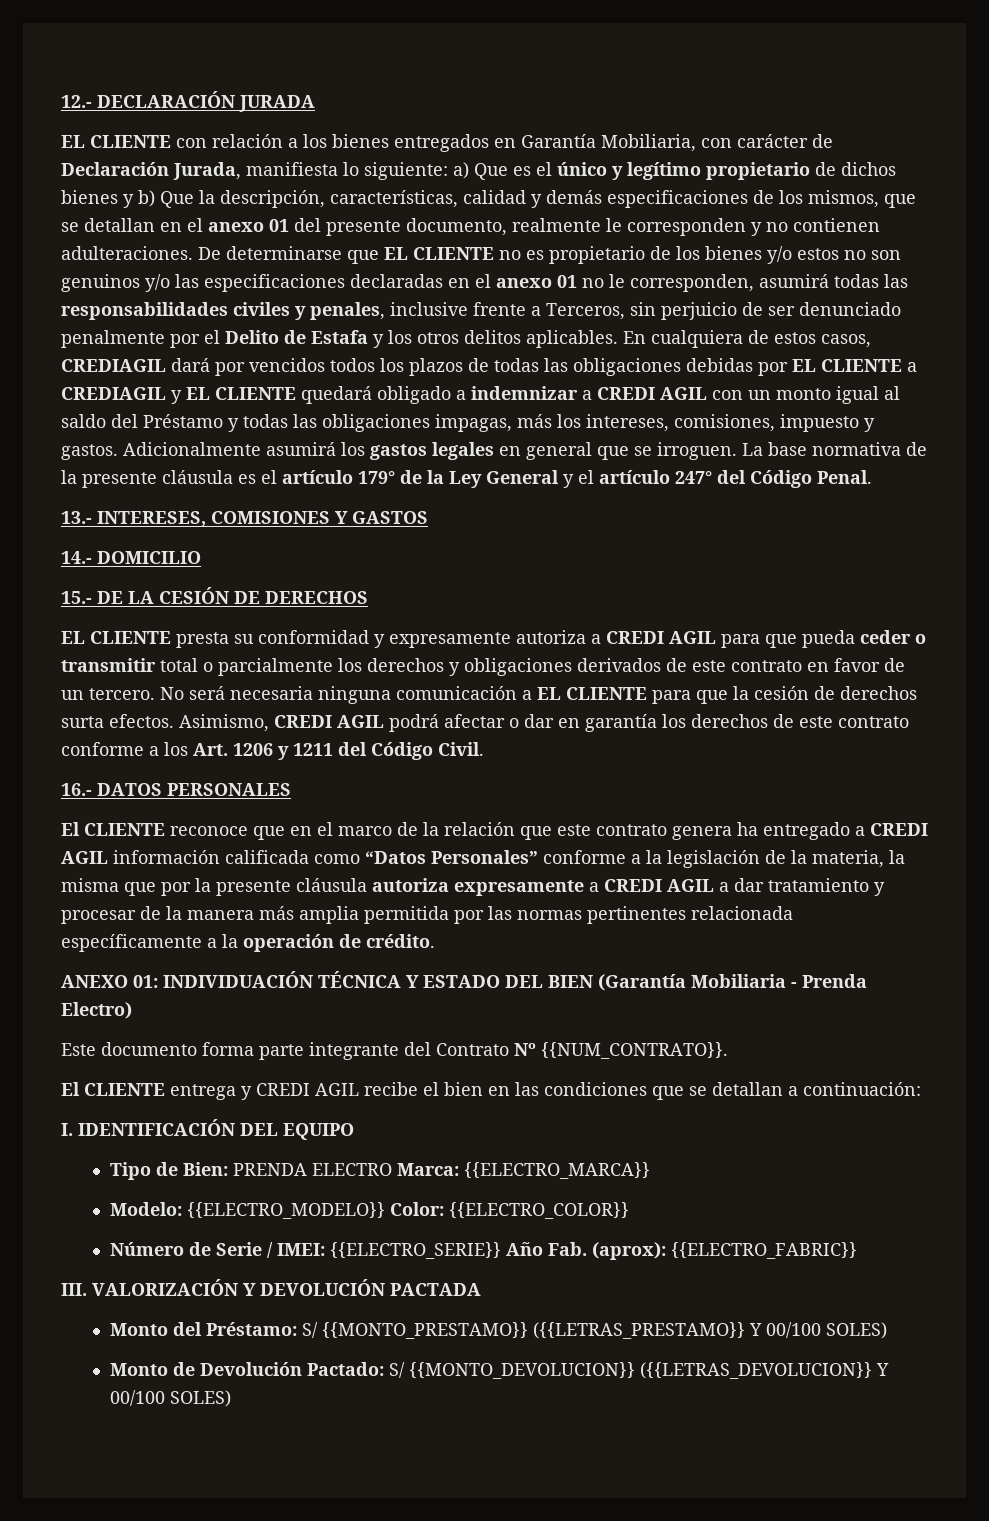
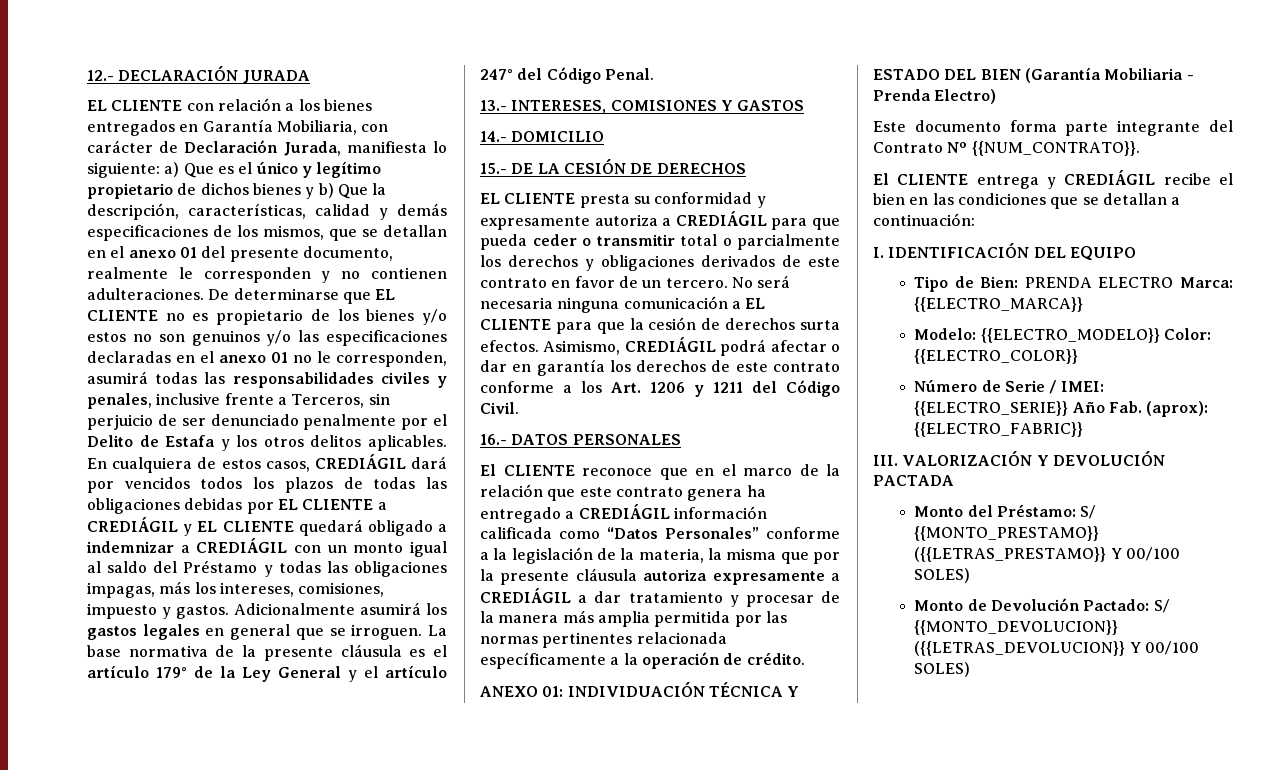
- En cualquiera de estos casos, CREDIAGIL dará por vencidos todos los plazos de todas las obligaciones debidas por EL CLIENTE a CREDIAGIL y EL CLIENTE quedará obligado a indemnizar a CREDI AGIL con un monto igual al saldo del Préstamo y todas las obligaciones impagas, más los intereses, comisiones, impuesto y gastos.
+ En cualquiera de estos casos, CREDIÁGIL dará por vencidos todos los plazos de todas las obligaciones debidas por EL CLIENTE a CREDIÁGIL y EL CLIENTE quedará obligado a indemnizar a CREDIÁGIL con un monto igual al saldo del Préstamo y todas las obligaciones impagas, más los intereses, comisiones, impuesto y gastos.
- EL CLIENTE presta su conformidad y expresamente autoriza a CREDI AGIL para que pueda ceder o transmitir total o parcialmente los derechos y obligaciones derivados de este contrato en favor de un tercero.
+ EL CLIENTE presta su conformidad y expresamente autoriza a CREDIÁGIL para que pueda ceder o transmitir total o parcialmente los derechos y obligaciones derivados de este contrato en favor de un tercero.
- Asimismo, CREDI AGIL podrá afectar o dar en garantía los derechos de este contrato conforme a los Art. 1206 y 1211 del Código Civil.
+ Asimismo, CREDIÁGIL podrá afectar o dar en garantía los derechos de este contrato conforme a los Art. 1206 y 1211 del Código Civil.
- El CLIENTE reconoce que en el marco de la relación que este contrato genera ha entregado a CREDI AGIL información calificada como “Datos Personales” conforme a la legislación de la materia, la misma que por la presente cláusula autoriza expresamente a CREDI AGIL a dar tratamiento y procesar de la manera más amplia permitida por las normas pertinentes relacionada específicamente a la operación de crédito.
+ El CLIENTE reconoce que en el marco de la relación que este contrato genera ha entregado a CREDIÁGIL información calificada como “Datos Personales” conforme a la legislación de la materia, la misma que por la presente cláusula autoriza expresamente a CREDIÁGIL a dar tratamiento y procesar de la manera más amplia permitida por las normas pertinentes relacionada específicamente a la operación de crédito.
- El CLIENTE entrega y CREDI AGIL recibe el bien en las condiciones que se detallan a continuación:
+ El CLIENTE entrega y CREDIÁGIL recibe el bien en las condiciones que se detallan a continuación:

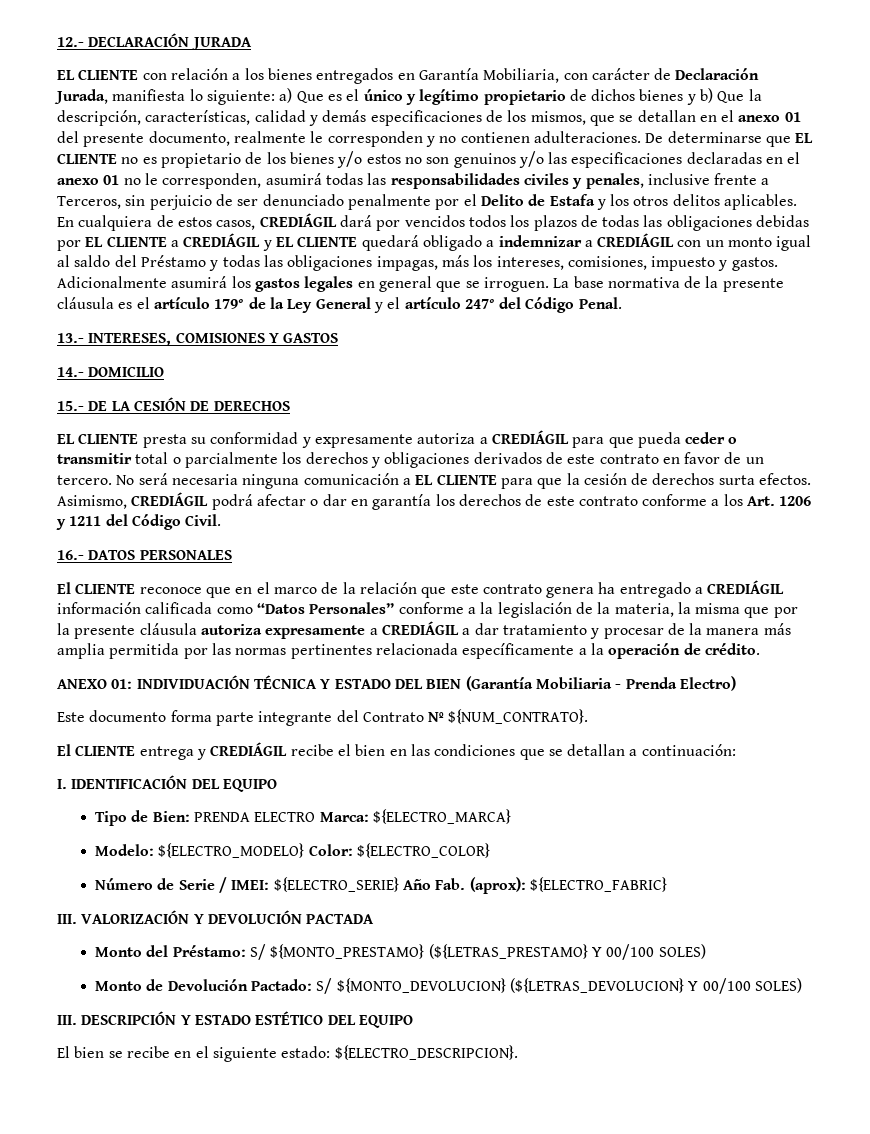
- Este documento forma parte integrante del Contrato Nº {{NUM_CONTRATO}}.
+ Este documento forma parte integrante del Contrato Nº ${NUM_CONTRATO}.
- Tipo de Bien: PRENDA ELECTRO Marca: {{ELECTRO_MARCA}}
+ Tipo de Bien: PRENDA ELECTRO Marca: ${ELECTRO_MARCA}
- Modelo: {{ELECTRO_MODELO}} Color: {{ELECTRO_COLOR}}
+ Modelo: ${ELECTRO_MODELO} Color: ${ELECTRO_COLOR}
- Número de Serie / IMEI: {{ELECTRO_SERIE}} Año Fab. (aprox): {{ELECTRO_FABRIC}}
+ Número de Serie / IMEI: ${ELECTRO_SERIE} Año Fab. (aprox): ${ELECTRO_FABRIC}
- Monto del Préstamo: S/ {{MONTO_PRESTAMO}} ({{LETRAS_PRESTAMO}} Y 00/100 SOLES)
+ Monto del Préstamo: S/ ${MONTO_PRESTAMO} (${LETRAS_PRESTAMO} Y 00/100 SOLES)
- Monto de Devolución Pactado: S/ {{MONTO_DEVOLUCION}} ({{LETRAS_DEVOLUCION}} Y 00/100 SOLES)
+ Monto de Devolución Pactado: S/ ${MONTO_DEVOLUCION} (${LETRAS_DEVOLUCION} Y 00/100 SOLES)
+ III. DESCRIPCIÓN Y ESTADO ESTÉTICO DEL EQUIPO
+ El bien se recibe en el siguiente estado: ${ELECTRO_DESCRIPCION}.

